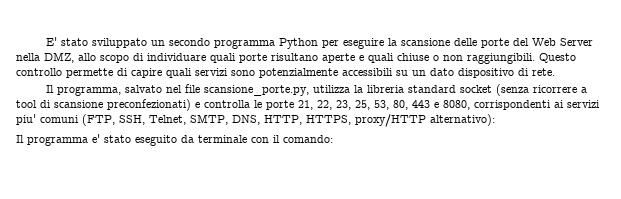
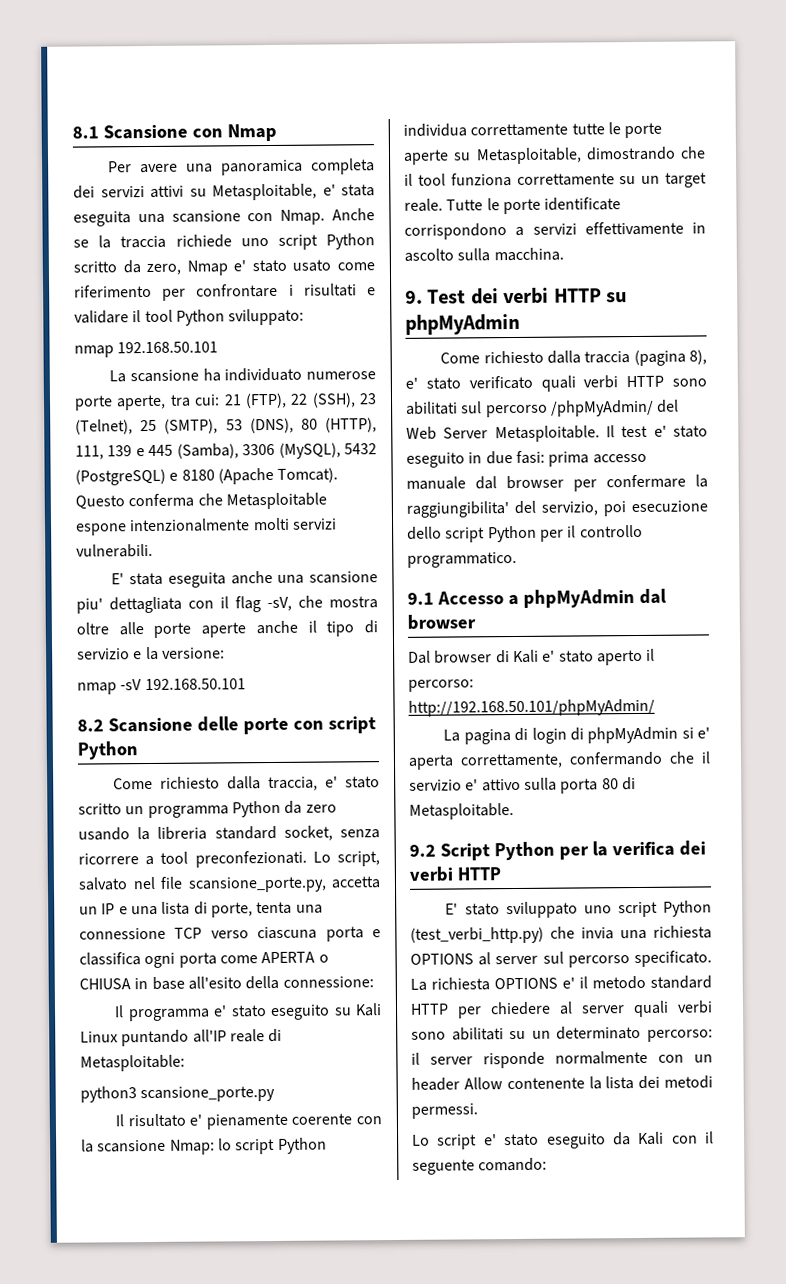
- E' stato sviluppato un secondo programma Python per eseguire la scansione delle porte del Web Server nella DMZ, allo scopo di individuare quali porte risultano aperte e quali chiuse o non raggiungibili. Questo controllo permette di capire quali servizi sono potenzialmente accessibili su un dato dispositivo di rete.
- Il programma, salvato nel file scansione_porte.py, utilizza la libreria standard socket (senza ricorrere a tool di scansione preconfezionati) e controlla le porte 21, 22, 23, 25, 53, 80, 443 e 8080, corrispondenti ai servizi piu' comuni (FTP, SSH, Telnet, SMTP, DNS, HTTP, HTTPS, proxy/HTTP alternativo):
+ 8.1 Scansione con Nmap
+ Per avere una panoramica completa dei servizi attivi su Metasploitable, e' stata eseguita una scansione con Nmap. Anche se la traccia richiede uno script Python scritto da zero, Nmap e' stato usato come riferimento per confrontare i risultati e validare il tool Python sviluppato:
+ nmap 192.168.50.101
+ La scansione ha individuato numerose porte aperte, tra cui: 21 (FTP), 22 (SSH), 23 (Telnet), 25 (SMTP), 53 (DNS), 80 (HTTP), 111, 139 e 445 (Samba), 3306 (MySQL), 5432 (PostgreSQL) e 8180 (Apache Tomcat). Questo conferma che Metasploitable espone intenzionalmente molti servizi vulnerabili.
+ E' stata eseguita anche una scansione piu' dettagliata con il flag -sV, che mostra oltre alle porte aperte anche il tipo di servizio e la versione:
+ nmap -sV 192.168.50.101
+ 8.2 Scansione delle porte con script Python
+ Come richiesto dalla traccia, e' stato scritto un programma Python da zero usando la libreria standard socket, senza ricorrere a tool preconfezionati. Lo script, salvato nel file scansione_porte.py, accetta un IP e una lista di porte, tenta una connessione TCP verso ciascuna porta e classifica ogni porta come APERTA o CHIUSA in base all'esito della connessione:
- Il programma e' stato eseguito da terminale con il comando:
+ Il programma e' stato eseguito su Kali Linux puntando all'IP reale di Metasploitable:
+ python3 scansione_porte.py
+ Il risultato e' pienamente coerente con la scansione Nmap: lo script Python individua correttamente tutte le porte aperte su Metasploitable, dimostrando che il tool funziona correttamente su un target reale. Tutte le porte identificate corrispondono a servizi effettivamente in ascolto sulla macchina.
+ 9. Test dei verbi HTTP su phpMyAdmin
+ Come richiesto dalla traccia (pagina 8), e' stato verificato quali verbi HTTP sono abilitati sul percorso /phpMyAdmin/ del Web Server Metasploitable. Il test e' stato eseguito in due fasi: prima accesso manuale dal browser per confermare la raggiungibilita' del servizio, poi esecuzione dello script Python per il controllo programmatico.
+ 9.1 Accesso a phpMyAdmin dal browser
+ Dal browser di Kali e' stato aperto il percorso: http://192.168.50.101/phpMyAdmin/
+ La pagina di login di phpMyAdmin si e' aperta correttamente, confermando che il servizio e' attivo sulla porta 80 di Metasploitable.
+ 9.2 Script Python per la verifica dei verbi HTTP
+ E' stato sviluppato uno script Python (test_verbi_http.py) che invia una richiesta OPTIONS al server sul percorso specificato. La richiesta OPTIONS e' il metodo standard HTTP per chiedere al server quali verbi sono abilitati su un determinato percorso: il server risponde normalmente con un header Allow contenente la lista dei metodi permessi.
+ Lo script e' stato eseguito da Kali con il seguente comando:

